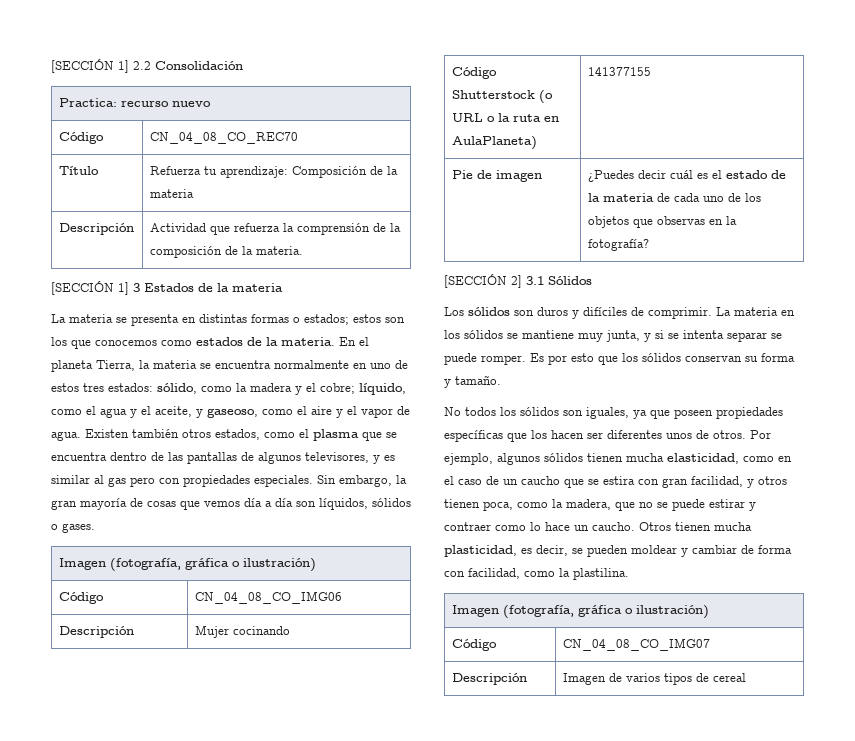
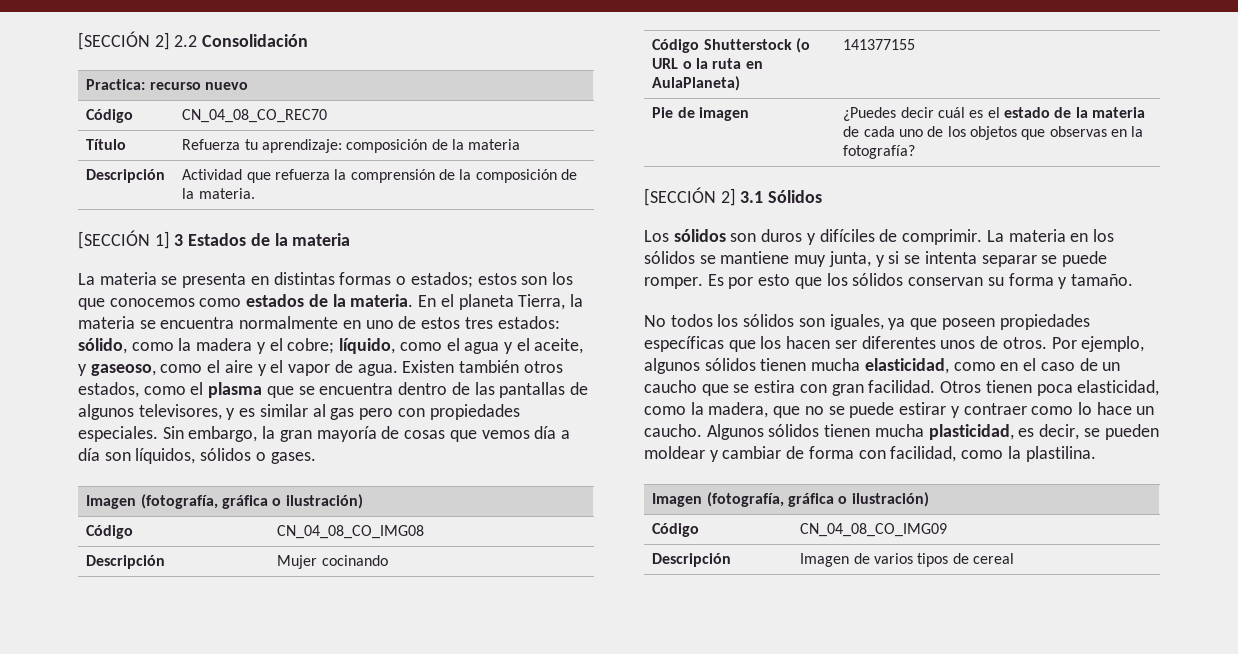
- [SECCIÓN 1] 2.2 Consolidación
+ [SECCIÓN 2] 2.2 Consolidación
- Título | Refuerza tu aprendizaje: Composición de la materia
+ Título | Refuerza tu aprendizaje: composición de la materia
- Código | CN_04_08_CO_IMG06
+ Código | CN_04_08_CO_IMG08
- Por ejemplo, algunos sólidos tienen mucha elasticidad, como en el caso de un caucho que se estira con gran facilidad, y otros tienen poca, como la madera, que no se puede estirar y contraer como lo hace un caucho.
+ Por ejemplo, algunos sólidos tienen mucha elasticidad, como en el caso de un caucho que se estira con gran facilidad. Otros tienen poca elasticidad, como la madera, que no se puede estirar y contraer como lo hace un caucho.
- Otros tienen mucha plasticidad, es decir, se pueden moldear y cambiar de forma con facilidad, como la plastilina.
+ Algunos sólidos tienen mucha plasticidad, es decir, se pueden moldear y cambiar de forma con facilidad, como la plastilina.
- Código | CN_04_08_CO_IMG07
+ Código | CN_04_08_CO_IMG09

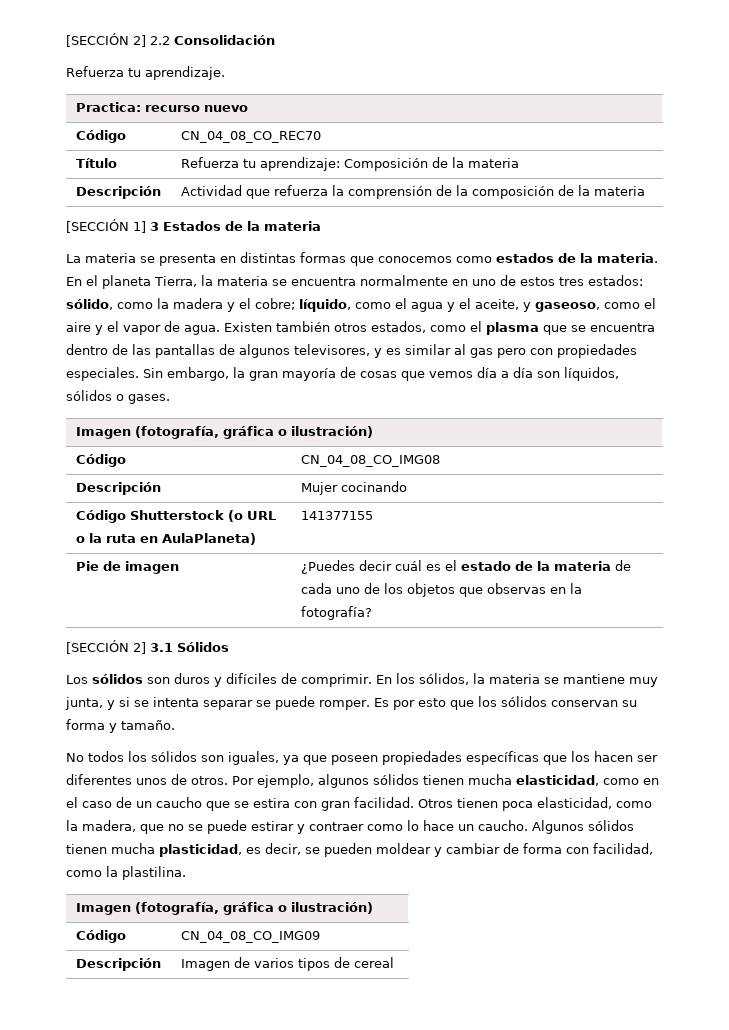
+ Refuerza tu aprendizaje.
- Título | Refuerza tu aprendizaje: composición de la materia
+ Título | Refuerza tu aprendizaje: Composición de la materia
- Descripción | Actividad que refuerza la comprensión de la composición de la materia.
+ Descripción | Actividad que refuerza la comprensión de la composición de la materia
- La materia se presenta en distintas formas o estados; estos son los que conocemos como estados de la materia.
+ La materia se presenta en distintas formas que conocemos como estados de la materia.
- La materia en los sólidos se mantiene muy junta, y si se intenta separar se puede romper.
+ En los sólidos, la materia se mantiene muy junta, y si se intenta separar se puede romper.

